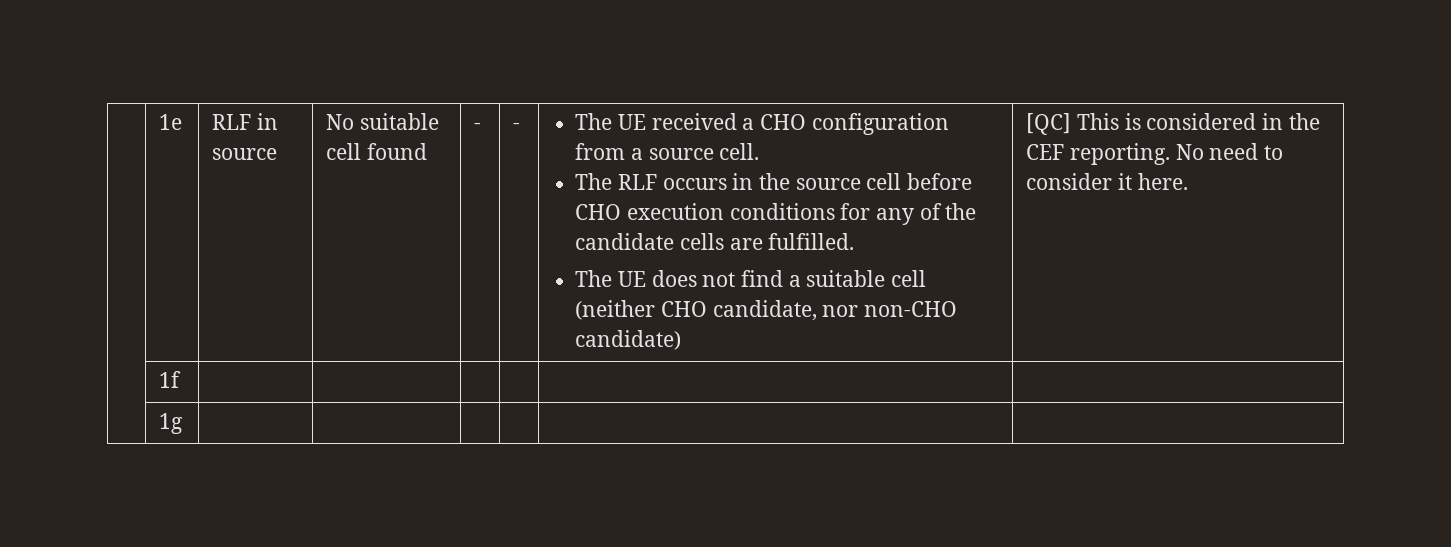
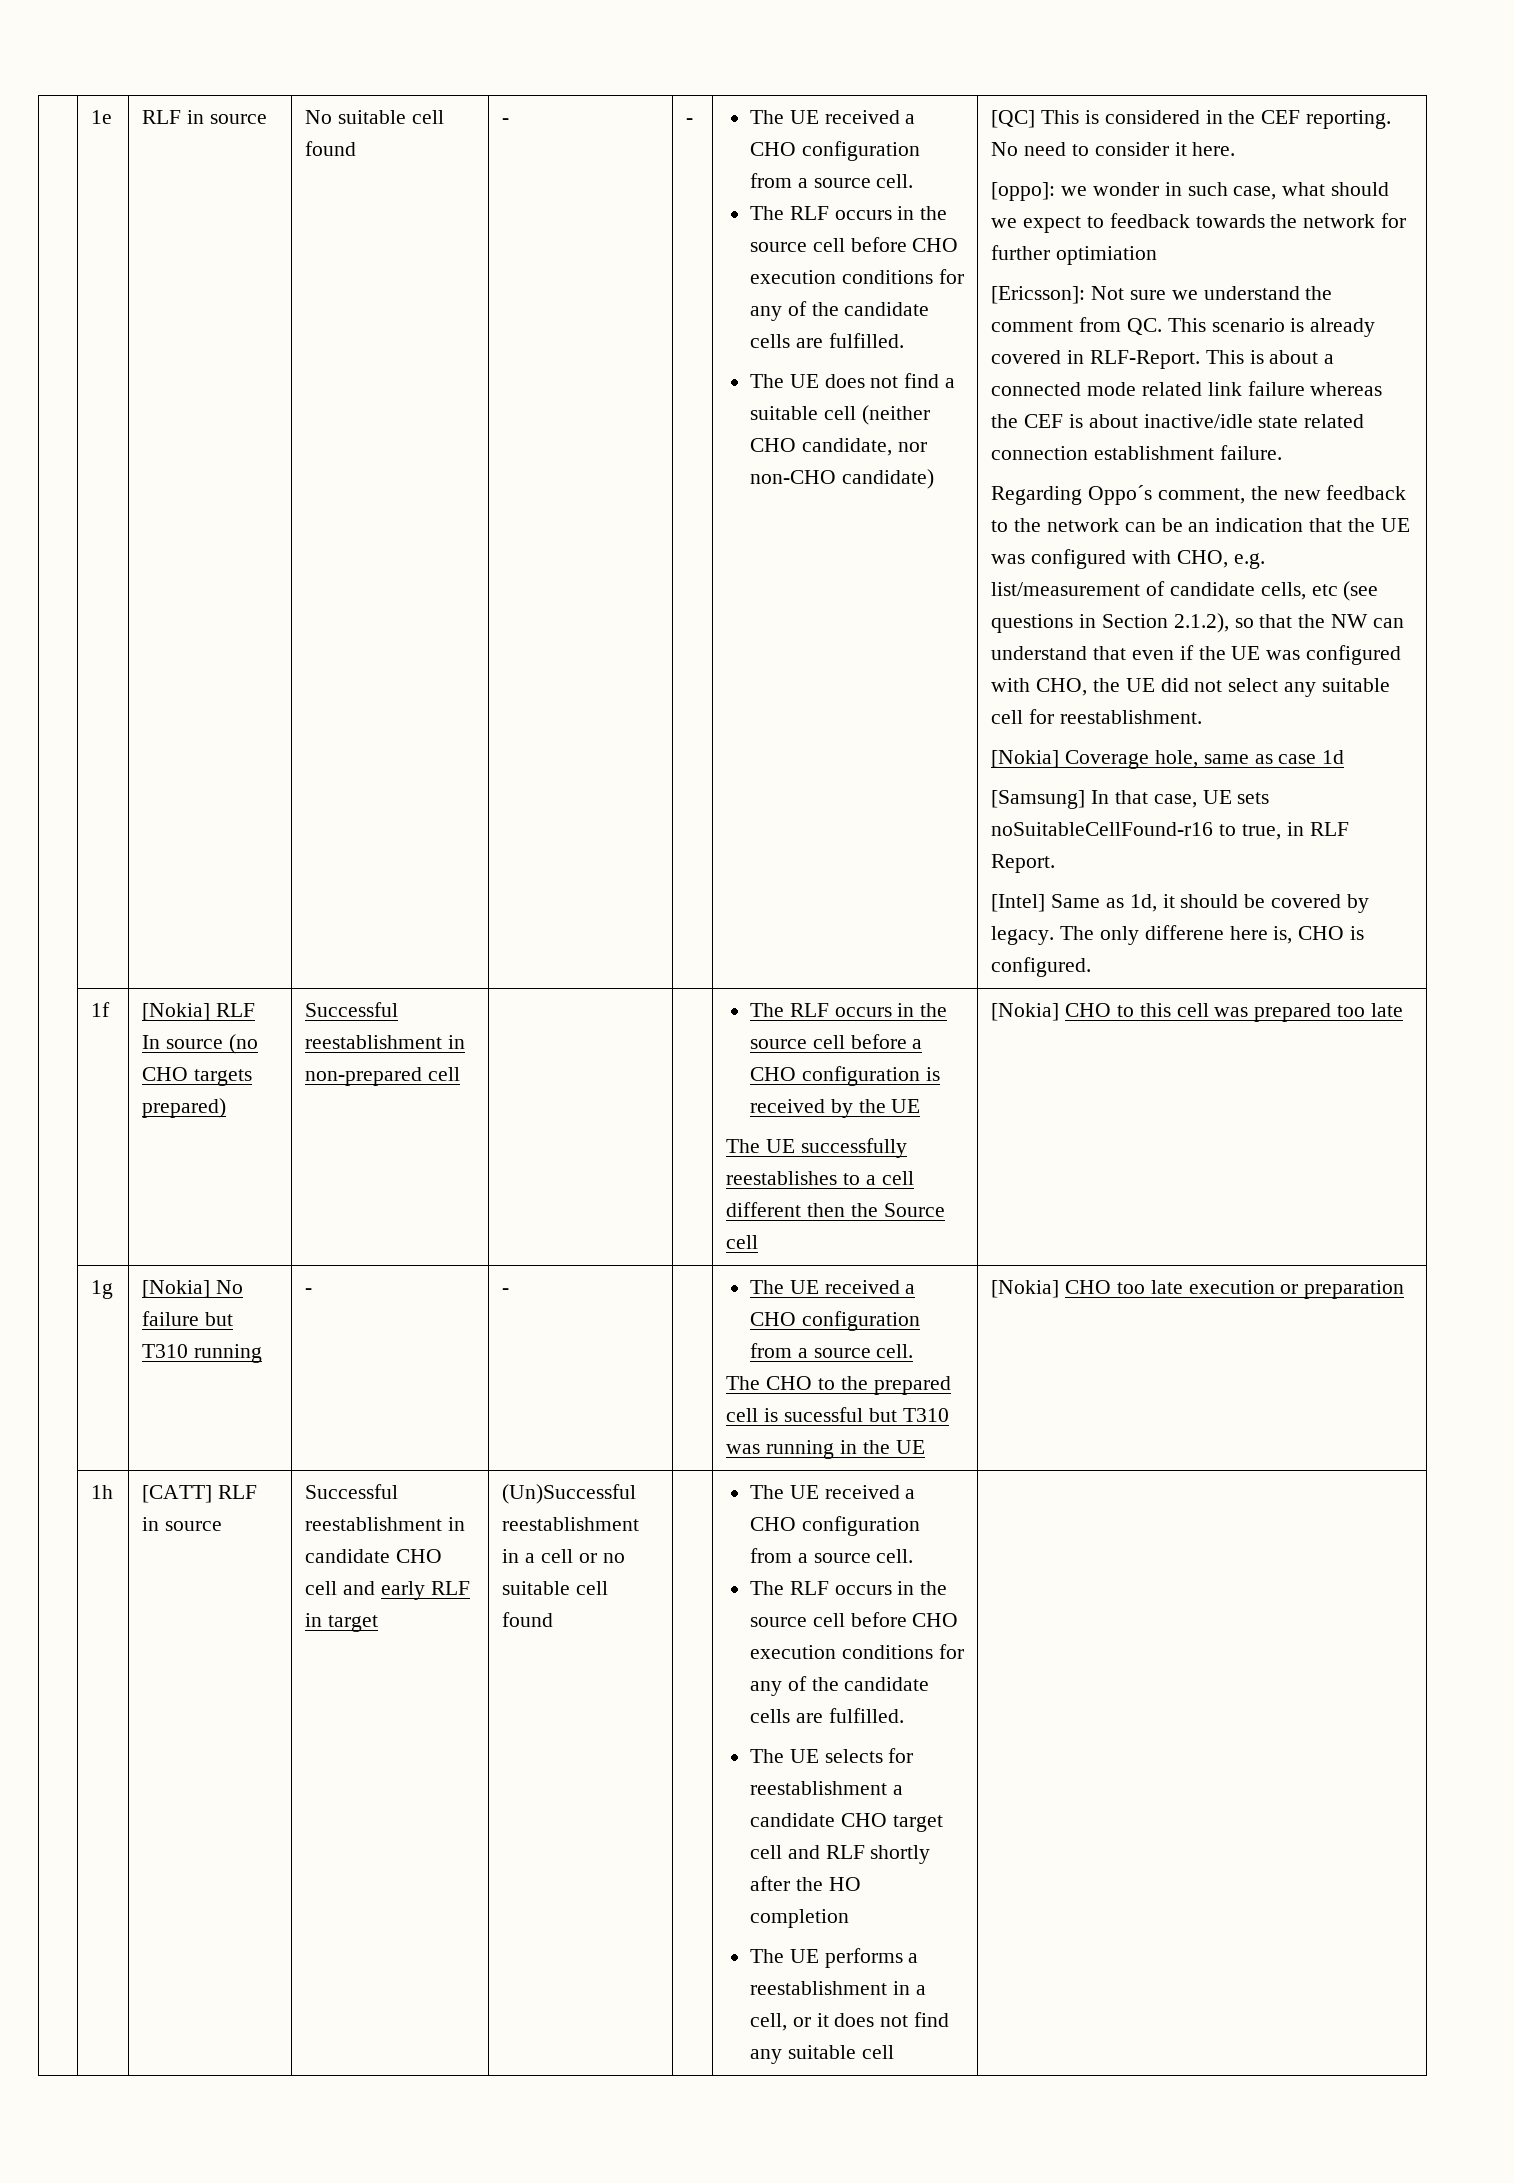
- | 1f | | | | | |
- | 1g | | | | | |
+ [oppo]: we wonder in such case, what should we expect to feedback towards the network for further optimiation
+ [Ericsson]: Not sure we understand the comment from QC. This scenario is already covered in RLF-Report. This is about a connected mode related link failure whereas the CEF is about inactive/idle state related connection establishment failure.
+ Regarding Oppo´s comment, the new feedback to the network can be an indication that the UE was configured with CHO, e.g. list/measurement of candidate cells, etc (see questions in Section 2.1.2), so that the NW can understand that even if the UE was configured with CHO, the UE did not select any suitable cell for reestablishment.
+ [Nokia] Coverage hole, same as case 1d
+ [Samsung] In that case, UE sets noSuitableCellFound-r16 to true, in RLF Report.
+ [Intel] Same as 1d, it should be covered by legacy. The only differene here is, CHO is configured.
+ | 1f | [Nokia] RLF In source (no CHO targets prepared) | Successful reestablishment in non-prepared cell | | | The RLF occurs in the source cell before a CHO configuration is received by the UE
+ The UE successfully reestablishes to a cell different then the Source cell | [Nokia] CHO to this cell was prepared too late
+ | 1g | [Nokia] No failure but T310 running | - | - | | The UE received a CHO configuration from a source cell.
+ The CHO to the prepared cell is sucessful but T310 was running in the UE | [Nokia] CHO too late execution or preparation
+ | 1h | [CATT] RLF in source | Successful reestablishment in candidate CHO cell and early RLF in target | (Un)Successful reestablishment in a cell or no suitable cell found | | The UE received a CHO configuration from a source cell.
+ The RLF occurs in the source cell before CHO execution conditions for any of the candidate cells are fulfilled.
+ The UE selects for reestablishment a candidate CHO target cell and RLF shortly after the HO completion
+ The UE performs a reestablishment in a cell, or it does not find any suitable cell

